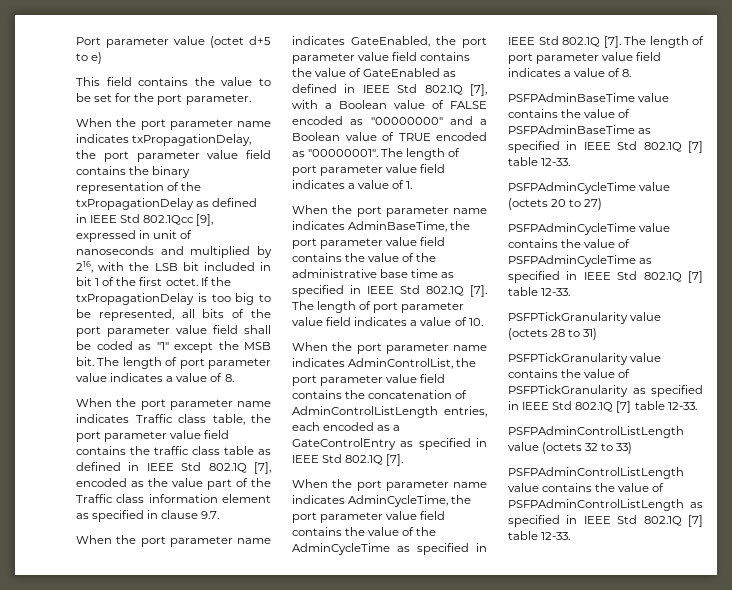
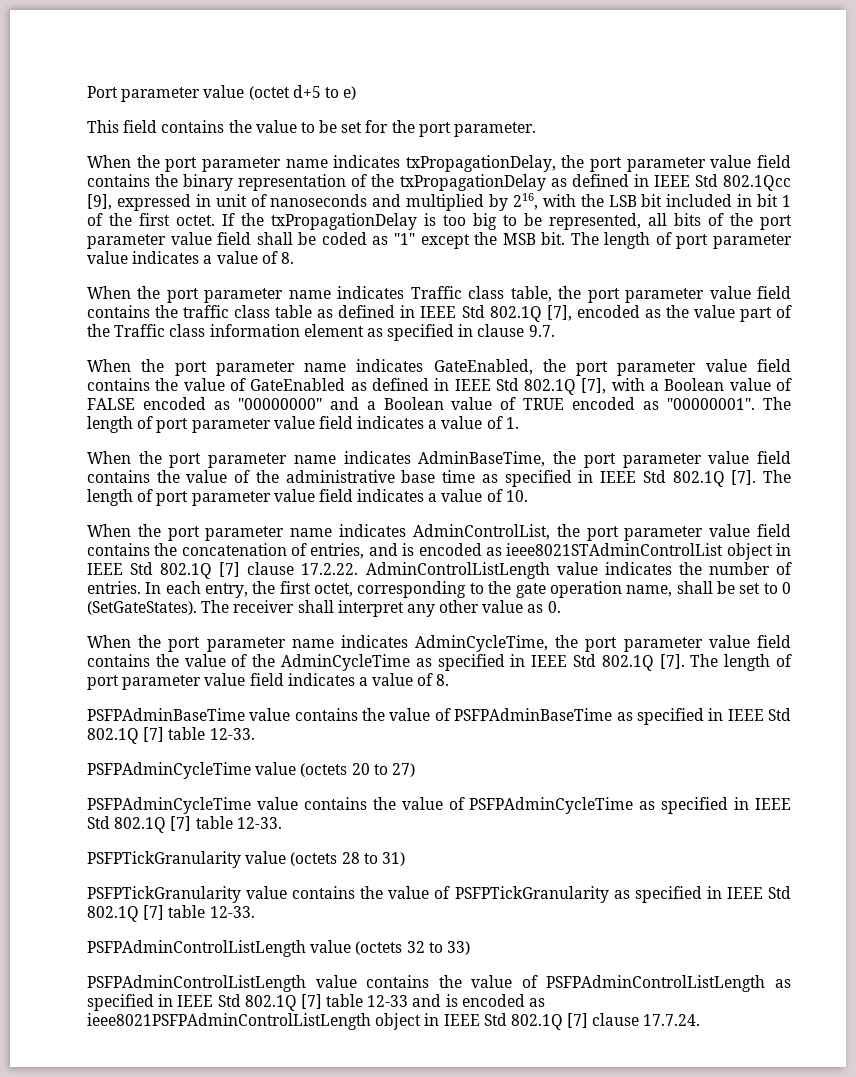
- When the port parameter name indicates AdminControlList, the port parameter value field contains the concatenation of AdminControlListLength entries, each encoded as a GateControlEntry as specified in IEEE Std 802.1Q [7].
+ When the port parameter name indicates AdminControlList, the port parameter value field contains the concatenation of entries, and is encoded as ieee8021STAdminControlList object in IEEE Std 802.1Q [7] clause 17.2.22. AdminControlListLength value indicates the number of entries. In each entry, the first octet, corresponding to the gate operation name, shall be set to 0 (SetGateStates). The receiver shall interpret any other value as 0.
- PSFPAdminControlListLength value contains the value of PSFPAdminControlListLength as specified in IEEE Std 802.1Q [7] table 12-33.
+ PSFPAdminControlListLength value contains the value of PSFPAdminControlListLength as specified in IEEE Std 802.1Q [7] table 12-33 and is encoded as ieee8021PSFPAdminControlListLength object in IEEE Std 802.1Q [7] clause 17.7.24.

